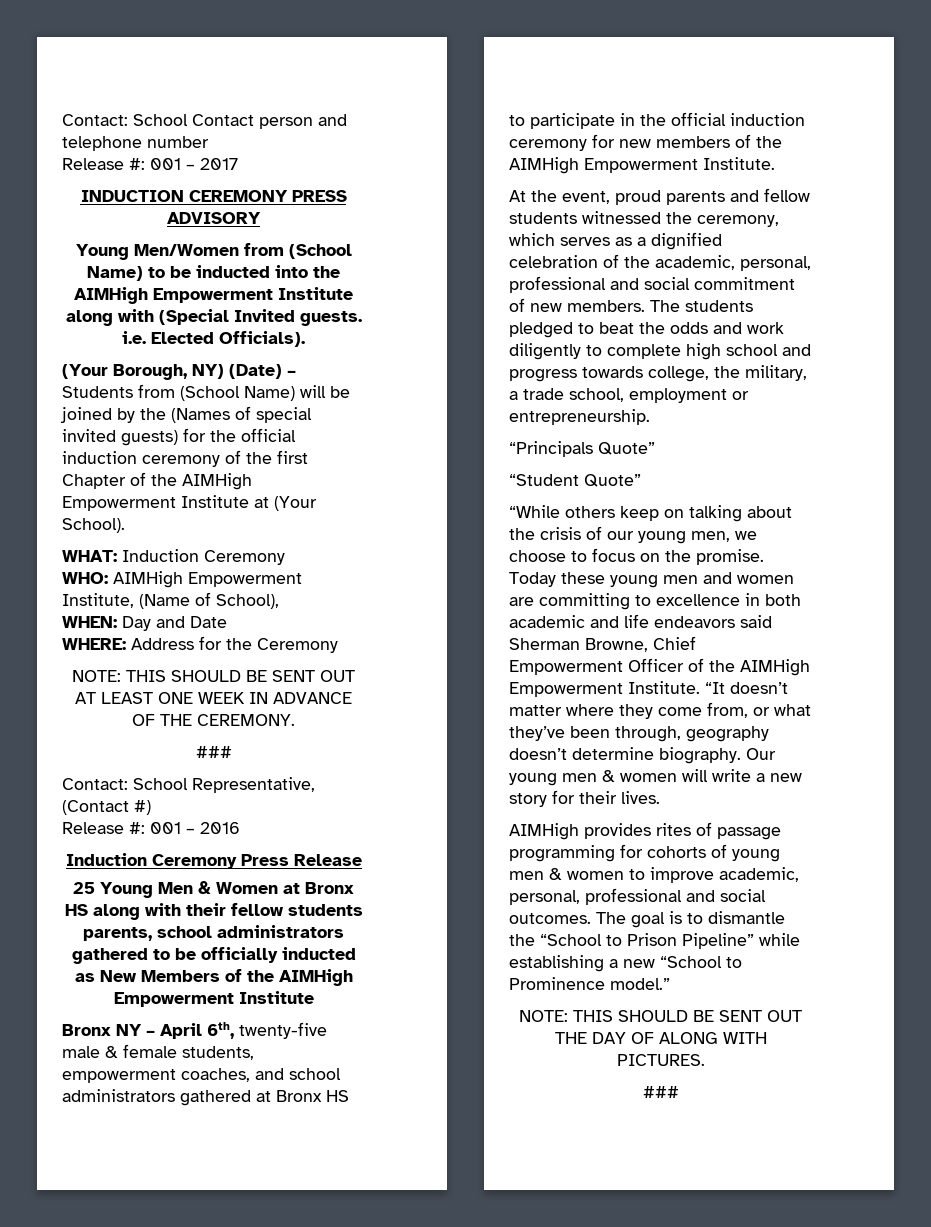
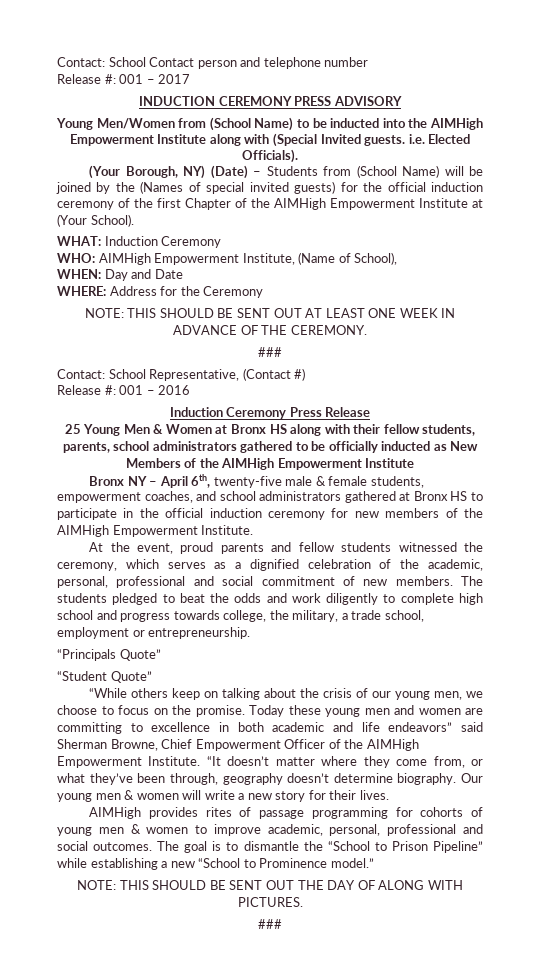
- 25 Young Men & Women at Bronx HS along with their fellow students parents, school administrators gathered to be officially inducted as New Members of the AIMHigh Empowerment Institute
+ 25 Young Men & Women at Bronx HS along with their fellow students, parents, school administrators gathered to be officially inducted as New Members of the AIMHigh Empowerment Institute
- Today these young men and women are committing to excellence in both academic and life endeavors said Sherman Browne, Chief Empowerment Officer of the AIMHigh Empowerment Institute.
+ Today these young men and women are committing to excellence in both academic and life endeavors” said Sherman Browne, Chief Empowerment Officer of the AIMHigh Empowerment Institute.

